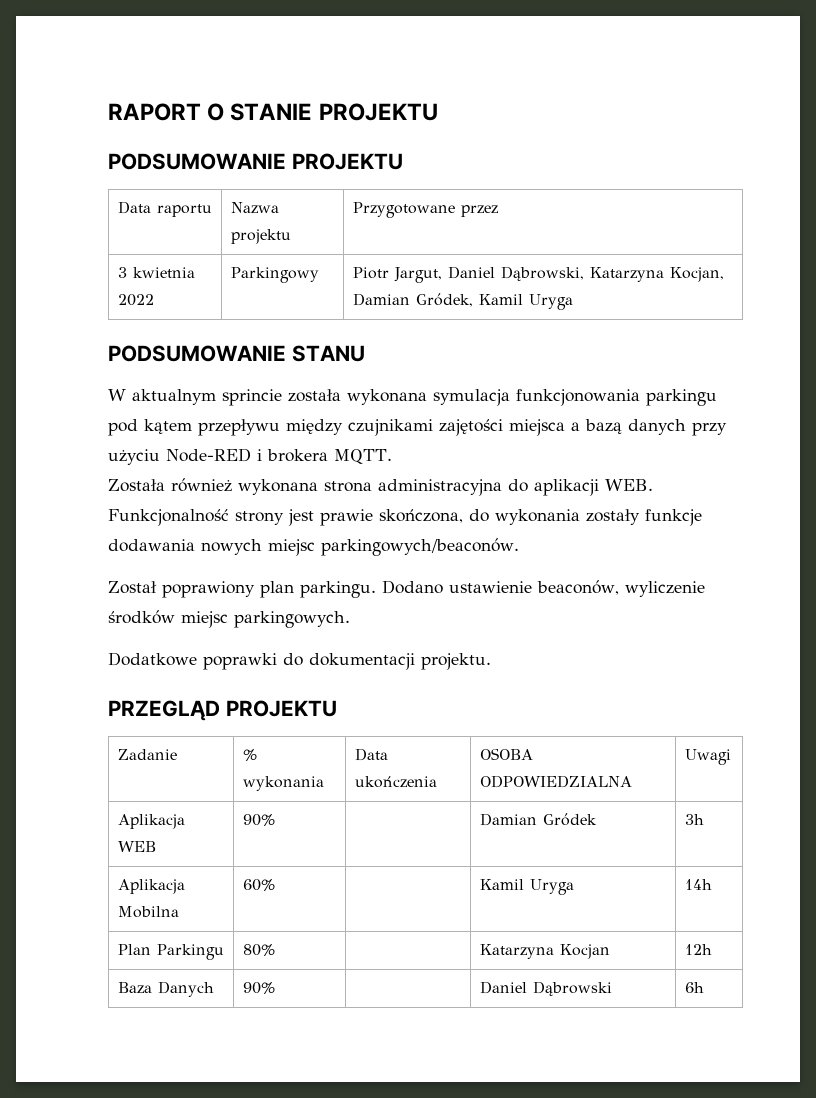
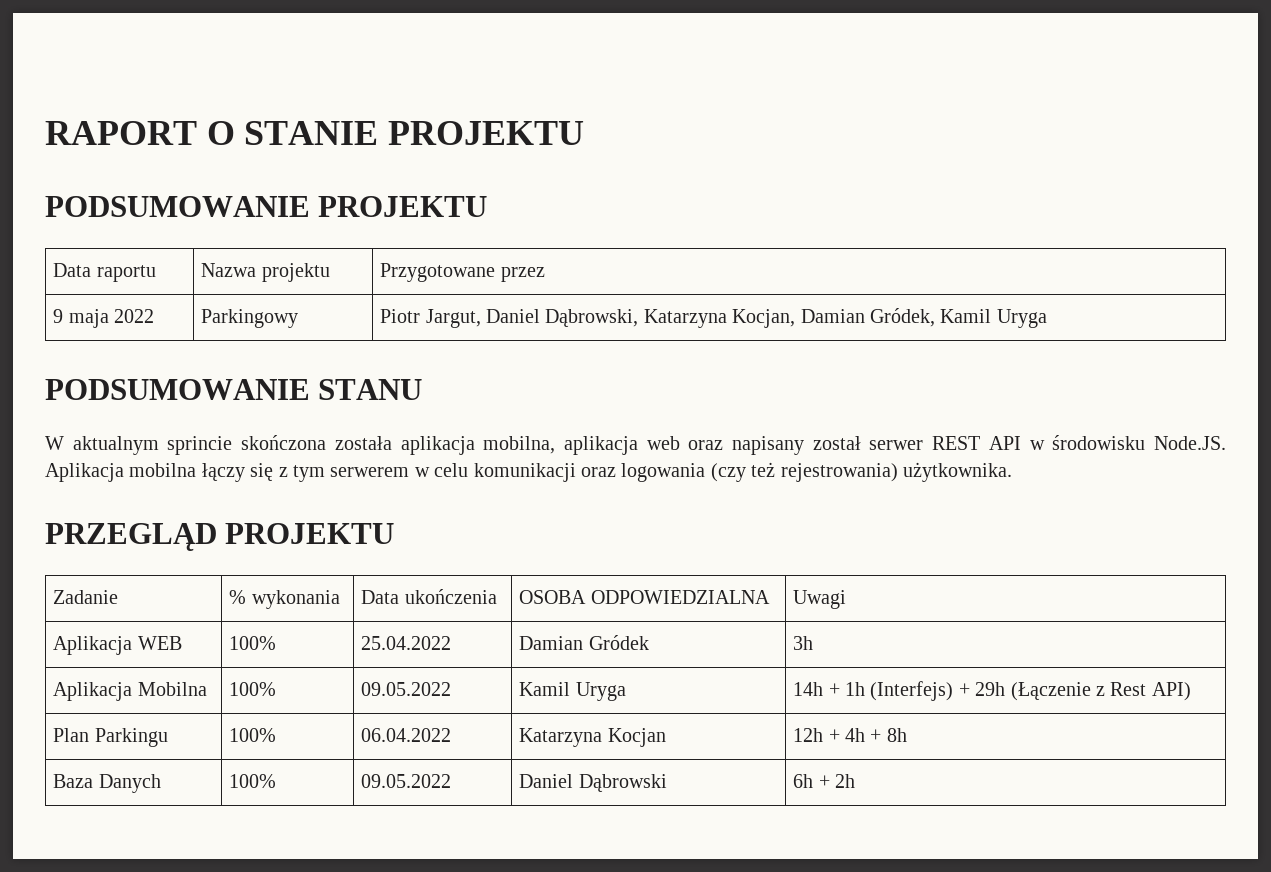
- 3 kwietnia 2022 | Parkingowy | Piotr Jargut, Daniel Dąbrowski, Katarzyna Kocjan, Damian Gródek, Kamil Uryga
+ 9 maja 2022 | Parkingowy | Piotr Jargut, Daniel Dąbrowski, Katarzyna Kocjan, Damian Gródek, Kamil Uryga
- W aktualnym sprincie została wykonana symulacja funkcjonowania parkingu pod kątem przepływu między czujnikami zajętości miejsca a bazą danych przy użyciu Node-RED i brokera MQTT.
- Została również wykonana strona administracyjna do aplikacji WEB. Funkcjonalność strony jest prawie skończona, do wykonania zostały funkcje dodawania nowych miejsc parkingowych/beaconów.
- Został poprawiony plan parkingu. Dodano ustawienie beaconów, wyliczenie środków miejsc parkingowych.
- Dodatkowe poprawki do dokumentacji projektu.
+ W aktualnym sprincie skończona została aplikacja mobilna, aplikacja web oraz napisany został serwer REST API w środowisku Node.JS. Aplikacja mobilna łączy się z tym serwerem w celu komunikacji oraz logowania (czy też rejestrowania) użytkownika.
- Aplikacja WEB | 90% | | Damian Gródek | 3h
+ Aplikacja WEB | 100% | 25.04.2022 | Damian Gródek | 3h
- Aplikacja Mobilna | 60% | | Kamil Uryga | 14h
+ Aplikacja Mobilna | 100% | 09.05.2022 | Kamil Uryga | 14h + 1h (Interfejs) + 29h (Łączenie z Rest API)
- Plan Parkingu | 80% | | Katarzyna Kocjan | 12h
+ Plan Parkingu | 100% | 06.04.2022 | Katarzyna Kocjan | 12h + 4h + 8h
- Baza Danych | 90% | | Daniel Dąbrowski | 6h
+ Baza Danych | 100% | 09.05.2022 | Daniel Dąbrowski | 6h + 2h

